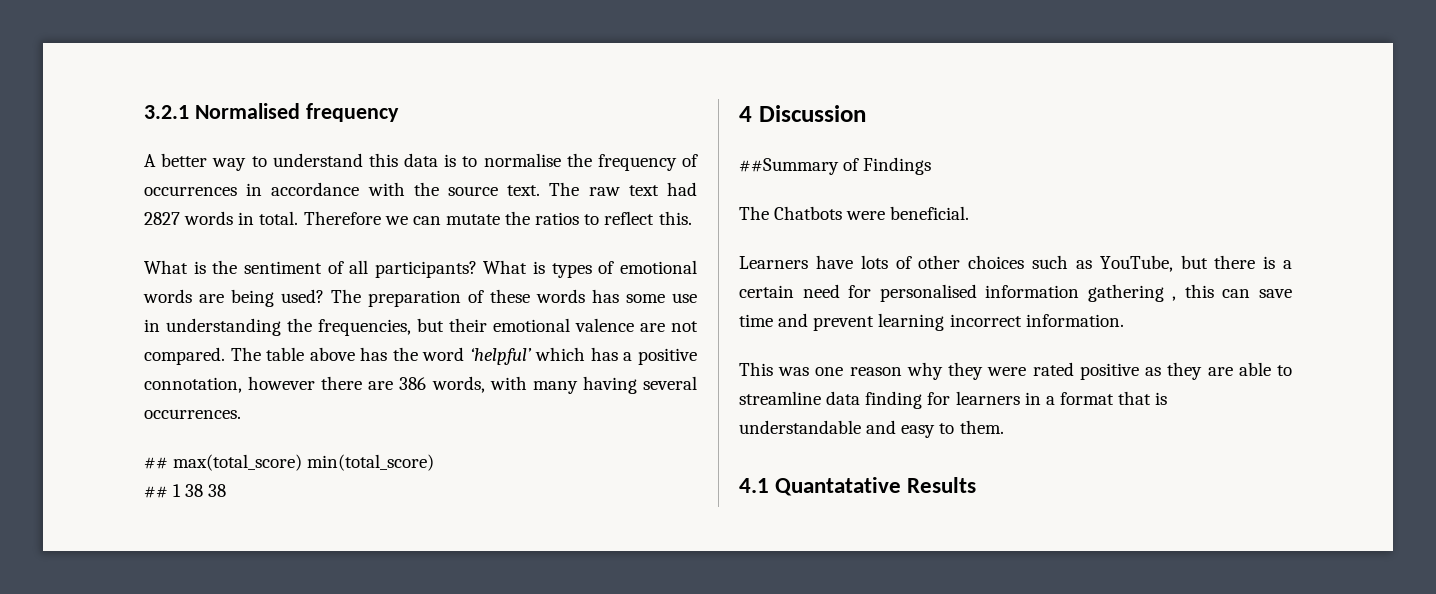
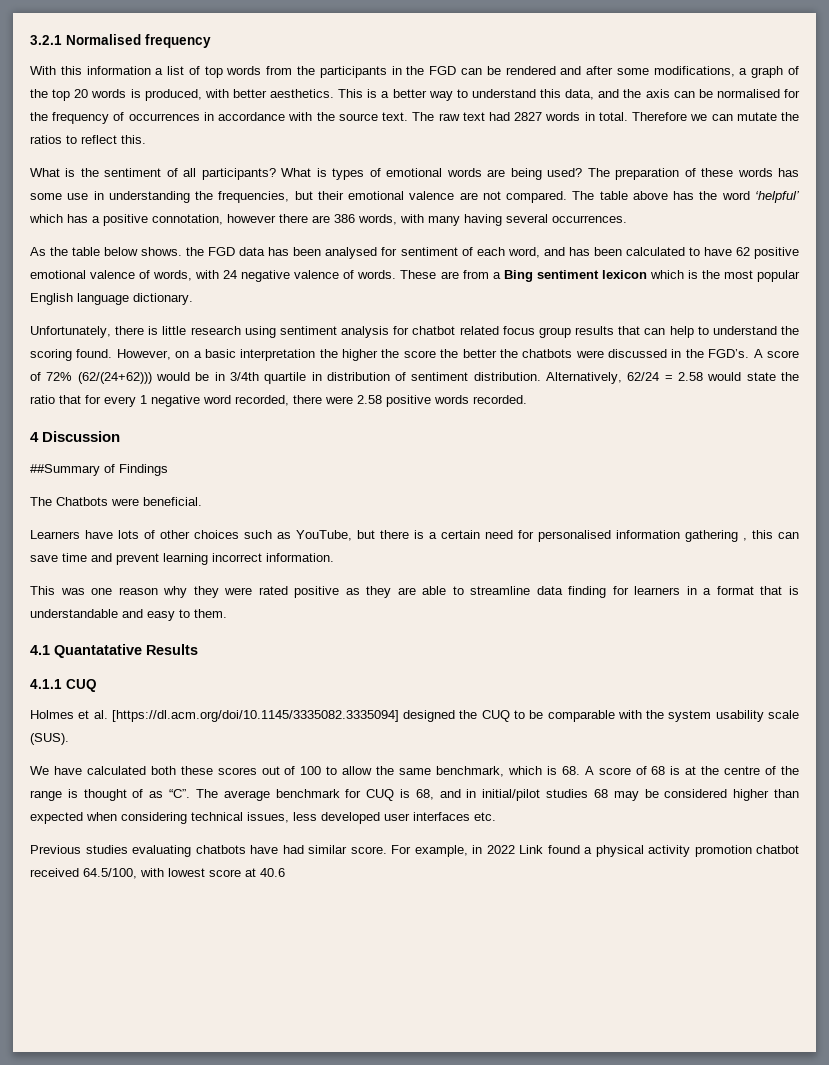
- A better way to understand this data is to normalise the frequency of occurrences in accordance with the source text.
+ With this information a list of top words from the participants in the FGD can be rendered and after some modifications, a graph of the top 20 words is produced, with better aesthetics. This is a better way to understand this data, and the axis can be normalised for the frequency of occurrences in accordance with the source text.
- ## max(total_score) min(total_score)
- ## 1 38 38
+ As the table below shows. the FGD data has been analysed for sentiment of each word, and has been calculated to have 62 positive emotional valence of words, with 24 negative valence of words. These are from a Bing sentiment lexicon which is the most popular English language dictionary.
+ Unfortunately, there is little research using sentiment analysis for chatbot related focus group results that can help to understand the scoring found. However, on a basic interpretation the higher the score the better the chatbots were discussed in the FGD’s. A score of 72% (62/(24+62))) would be in 3/4th quartile in distribution of sentiment distribution. Alternatively, 62/24 = 2.58 would state the ratio that for every 1 negative word recorded, there were 2.58 positive words recorded.
+ 4.1.1 CUQ
+ Holmes et al. [https://dl.acm.org/doi/10.1145/3335082.3335094] designed the CUQ to be comparable with the system usability scale (SUS).
+ We have calculated both these scores out of 100 to allow the same benchmark, which is 68. A score of 68 is at the centre of the range is thought of as “C”. The average benchmark for CUQ is 68, and in initial/pilot studies 68 may be considered higher than expected when considering technical issues, less developed user interfaces etc.
+ Previous studies evaluating chatbots have had similar score. For example, in 2022 Link found a physical activity promotion chatbot received 64.5/100, with lowest score at 40.6

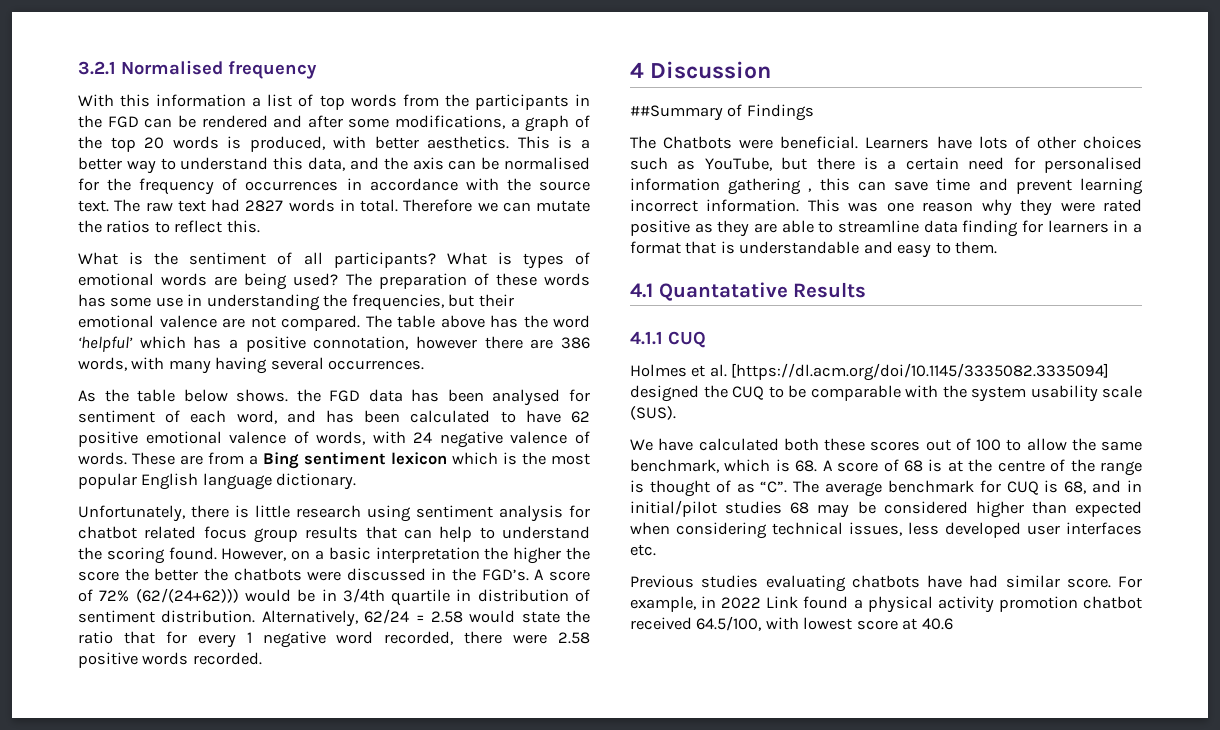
- The Chatbots were beneficial.
- Learners have lots of other choices such as YouTube, but there is a certain need for personalised information gathering , this can save time and prevent learning incorrect information.
- This was one reason why they were rated positive as they are able to streamline data finding for learners in a format that is understandable and easy to them.
+ The Chatbots were beneficial. Learners have lots of other choices such as YouTube, but there is a certain need for personalised information gathering , this can save time and prevent learning incorrect information. This was one reason why they were rated positive as they are able to streamline data finding for learners in a format that is understandable and easy to them.

